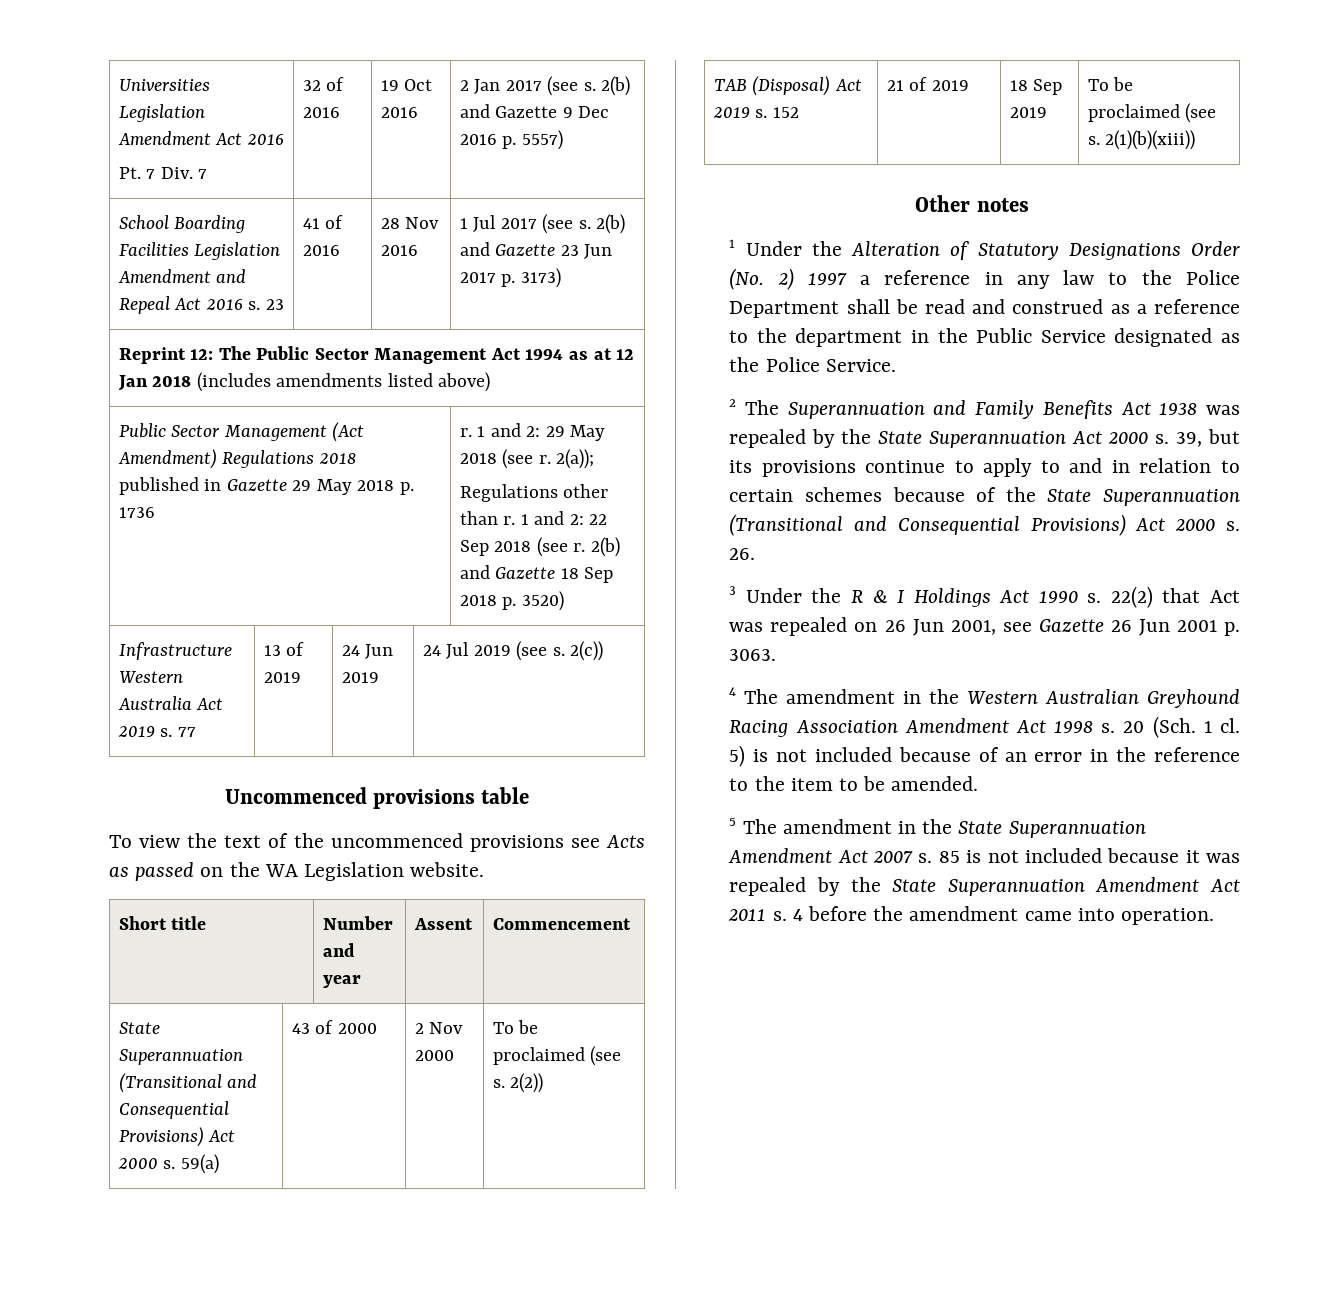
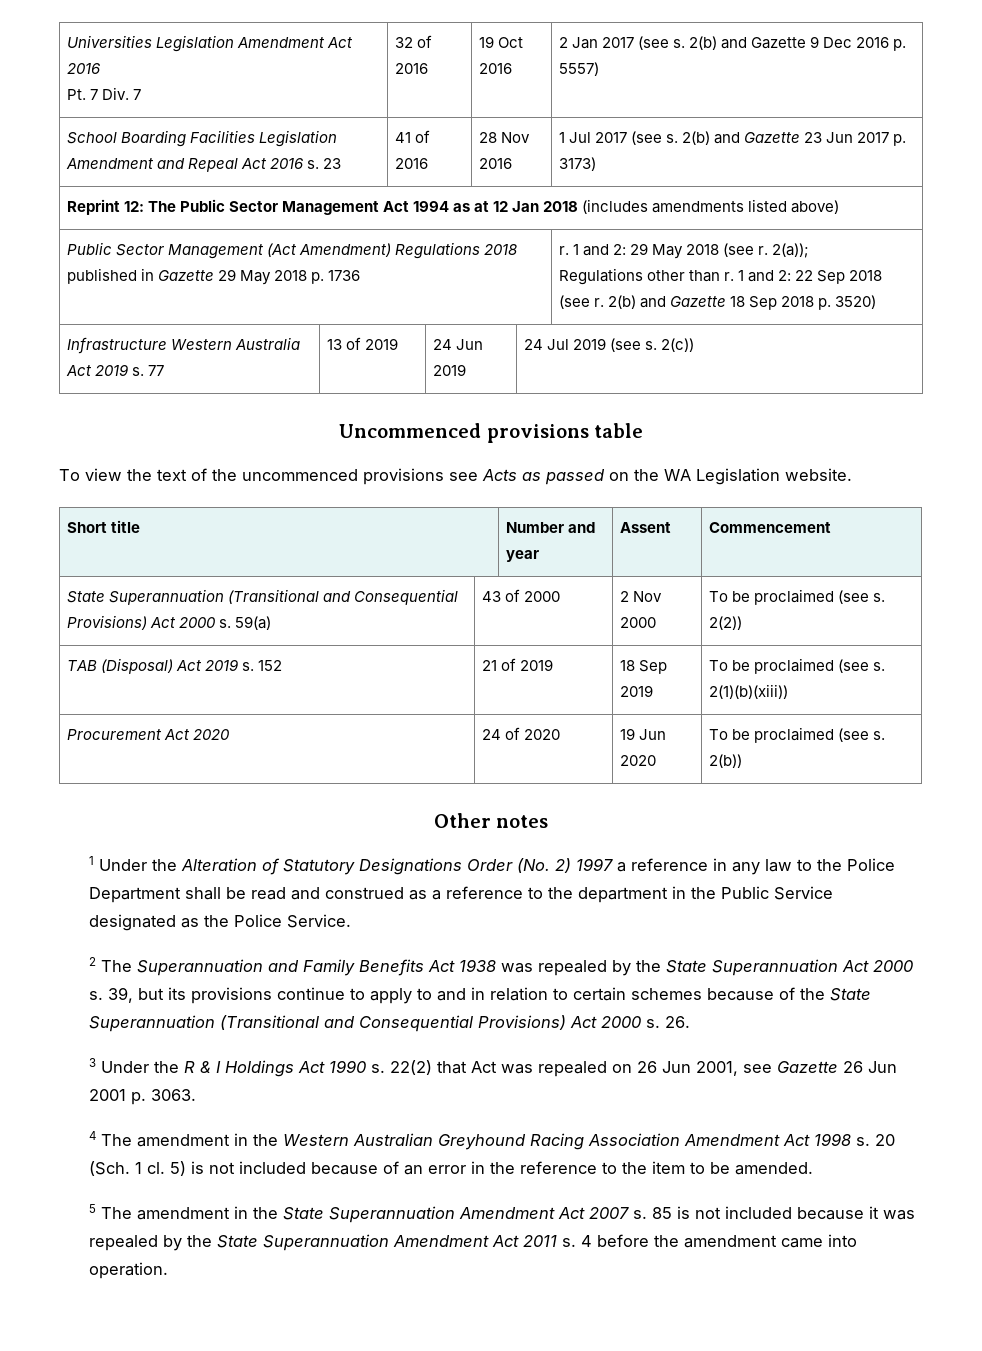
+ Procurement Act 2020 | 24 of 2020 | 19 Jun 2020 | To be proclaimed (see s. 2(b))

